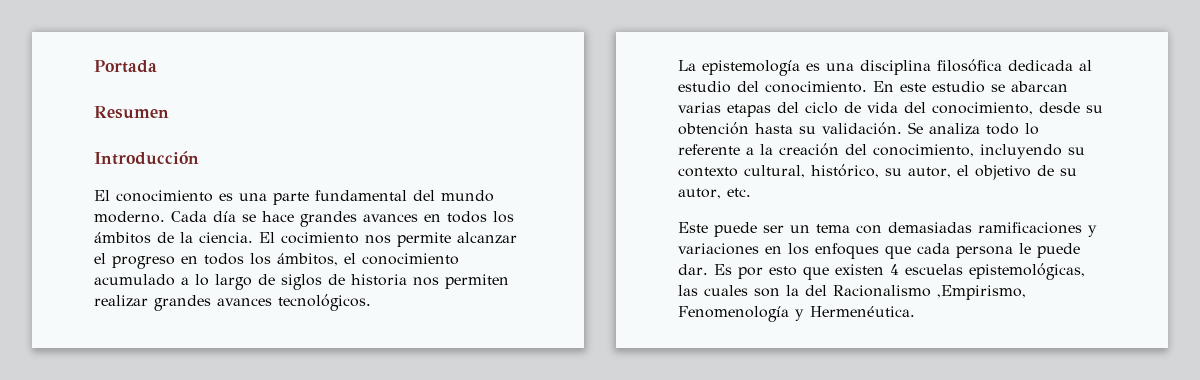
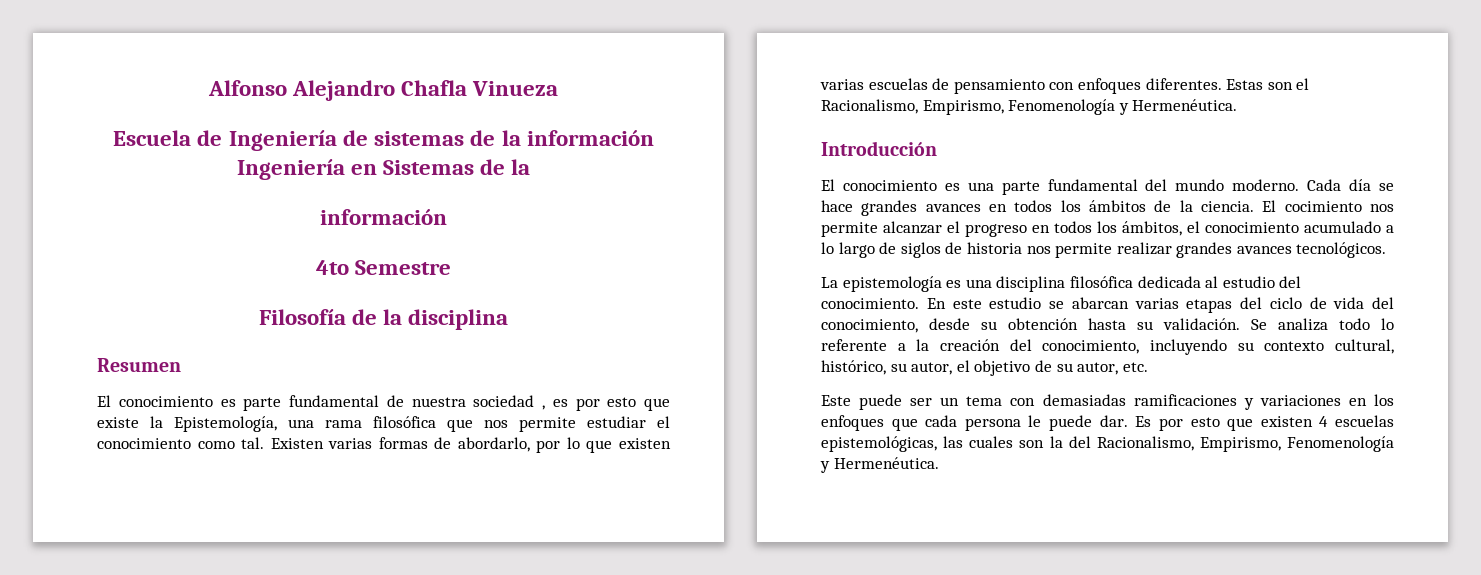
- Portada
+ Alfonso Alejandro Chafla Vinueza
+ Escuela de Ingeniería de sistemas de la información Ingeniería en Sistemas de la
+ información
+ 4to Semestre
+ Filosofía de la disciplina
  Resumen
+ El conocimiento es parte fundamental de nuestra sociedad , es por esto que existe la Epistemología, una rama filosófica que nos permite estudiar el conocimiento como tal. Existen varias formas de abordarlo, por lo que existen varias escuelas de pensamiento con enfoques diferentes. Estas son el Racionalismo, Empirismo, Fenomenología y Hermenéutica.
- El cocimiento nos permite alcanzar el progreso en todos los ámbitos, el conocimiento acumulado a lo largo de siglos de historia nos permiten realizar grandes avances tecnológicos.
+ El cocimiento nos permite alcanzar el progreso en todos los ámbitos, el conocimiento acumulado a lo largo de siglos de historia nos permite realizar grandes avances tecnológicos.
- Es por esto que existen 4 escuelas epistemológicas, las cuales son la del Racionalismo ,Empirismo, Fenomenología y Hermenéutica.
+ Es por esto que existen 4 escuelas epistemológicas, las cuales son la del Racionalismo, Empirismo, Fenomenología y Hermenéutica.

